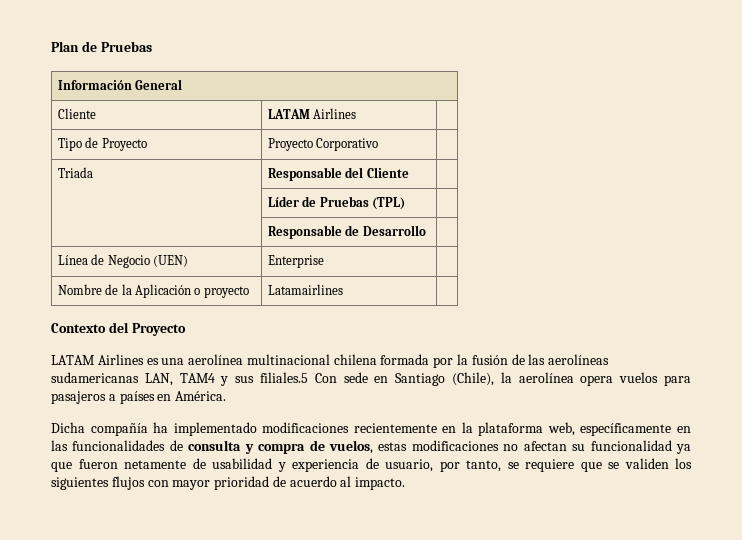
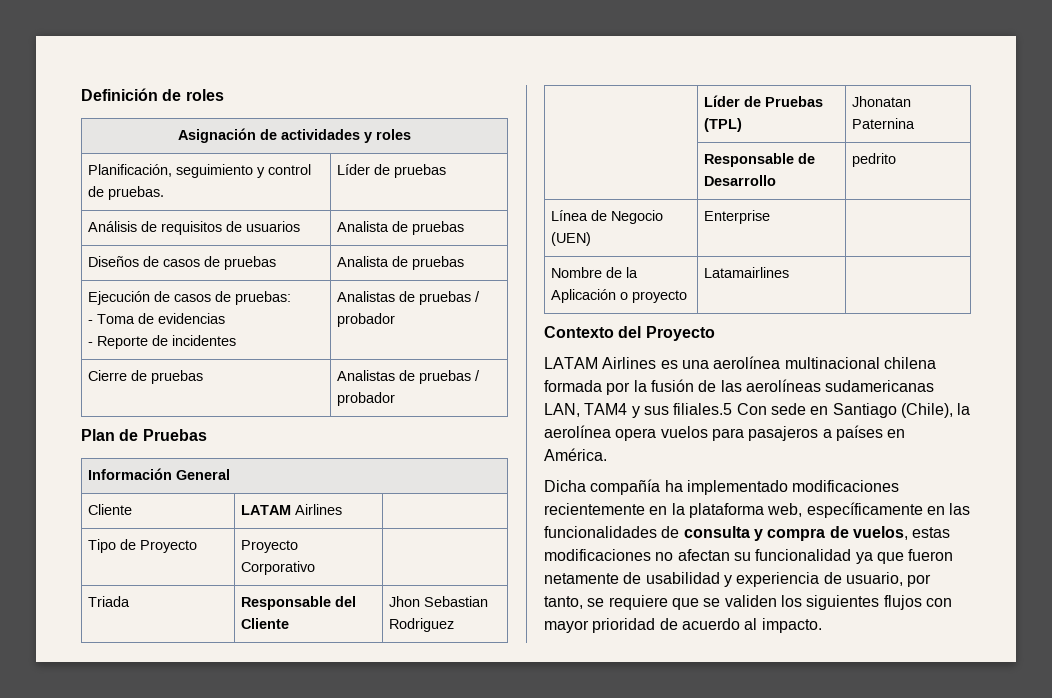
+ Definición de roles
+ Asignación de actividades y roles
+ Planificación, seguimiento y control de pruebas. | Líder de pruebas
+ Análisis de requisitos de usuarios | Analista de pruebas
+ Diseños de casos de pruebas | Analista de pruebas
+ Ejecución de casos de pruebas:
+ - Toma de evidencias
+ - Reporte de incidentes | Analistas de pruebas / probador
+ Cierre de pruebas | Analistas de pruebas / probador
- Triada | Responsable del Cliente |
+ Triada | Responsable del Cliente | Jhon Sebastian Rodriguez
- | Líder de Pruebas (TPL) |
+ | Líder de Pruebas (TPL) | Jhonatan Paternina
- | Responsable de Desarrollo |
+ | Responsable de Desarrollo | pedrito

